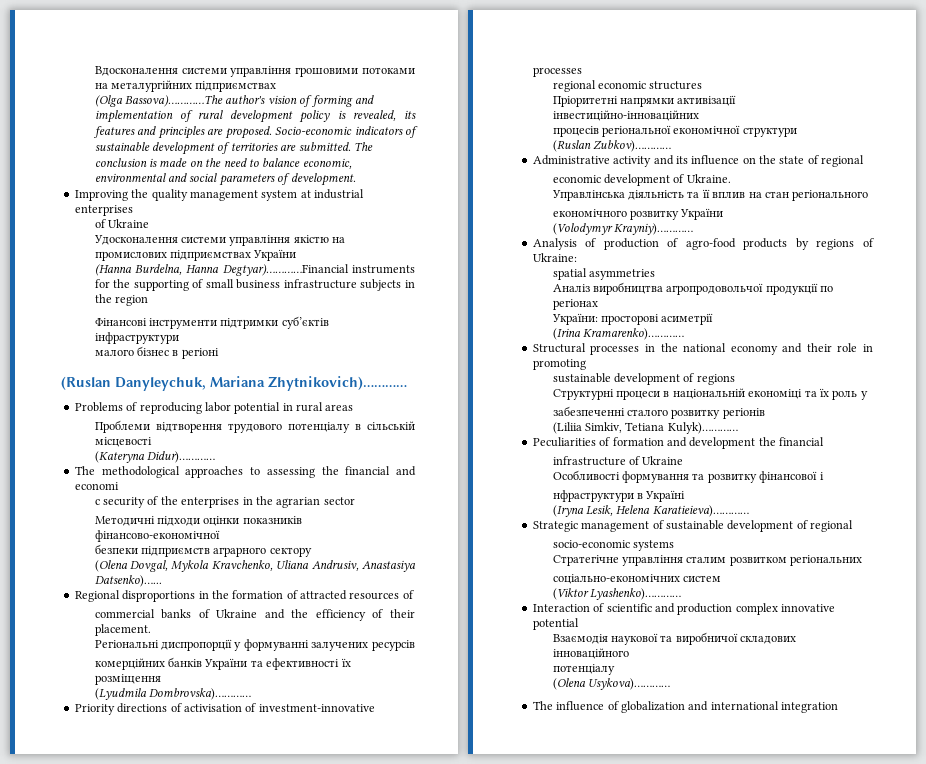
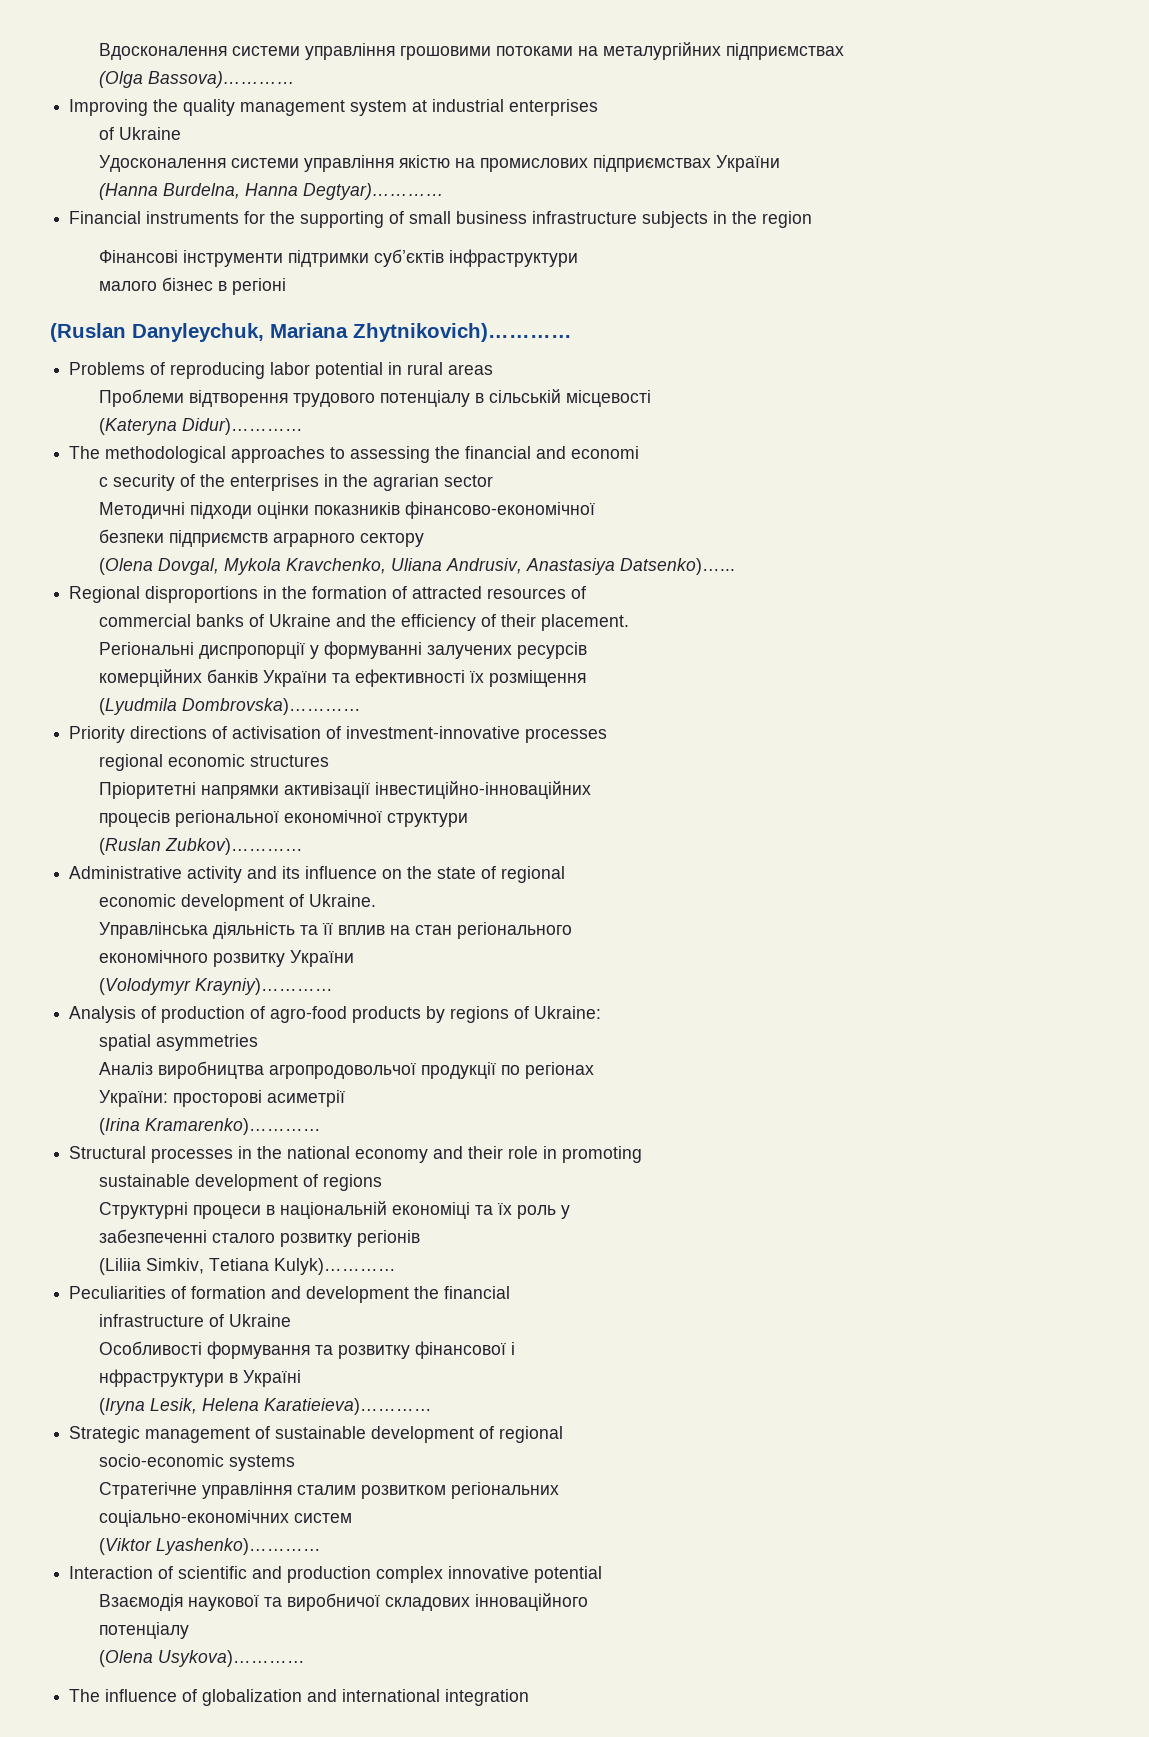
- (Olga Bassova)…………The author's vision of forming and implementation of rural development policy is revealed, its features and principles are proposed. Socio-economic indicators of sustainable development of territories are submitted. The conclusion is made on the need to balance economic, environmental and social parameters of development.
+ (Olga Bassova)…………
- (Hanna Burdelna, Hanna Degtyar)…………Financial instruments for the supporting of small business infrastructure subjects in the region
+ (Hanna Burdelna, Hanna Degtyar)…………
+ Financial instruments for the supporting of small business infrastructure subjects in the region

